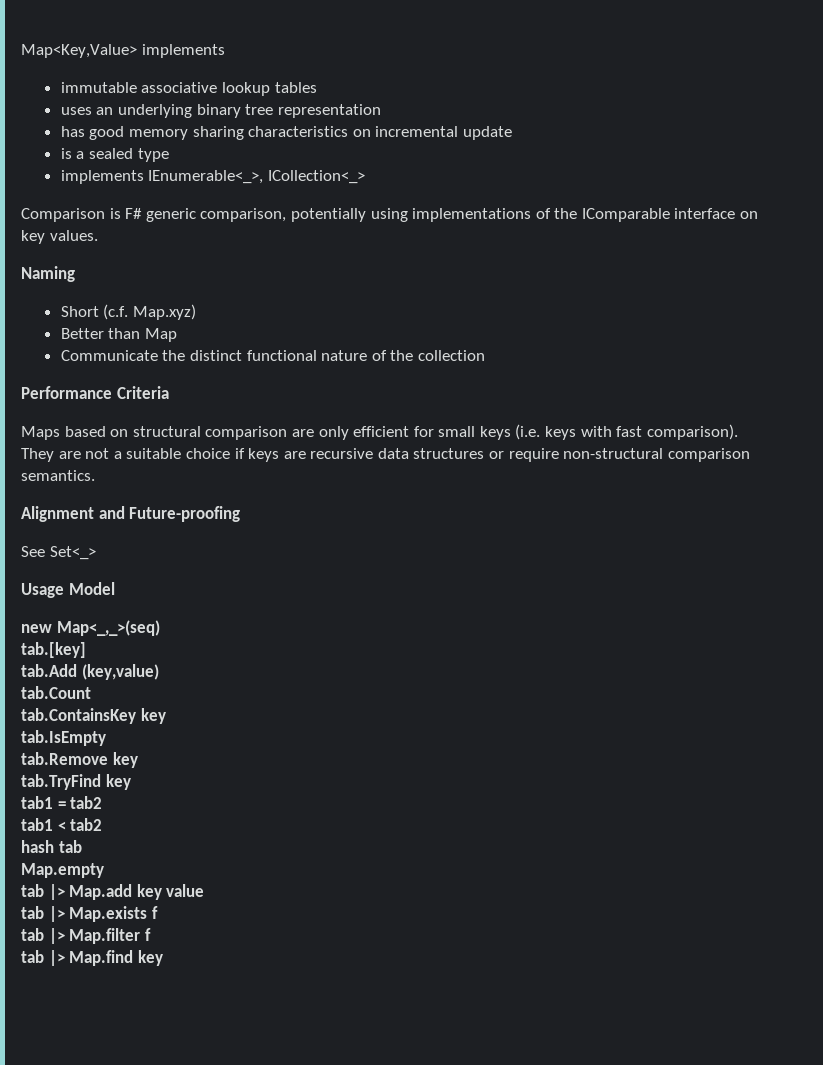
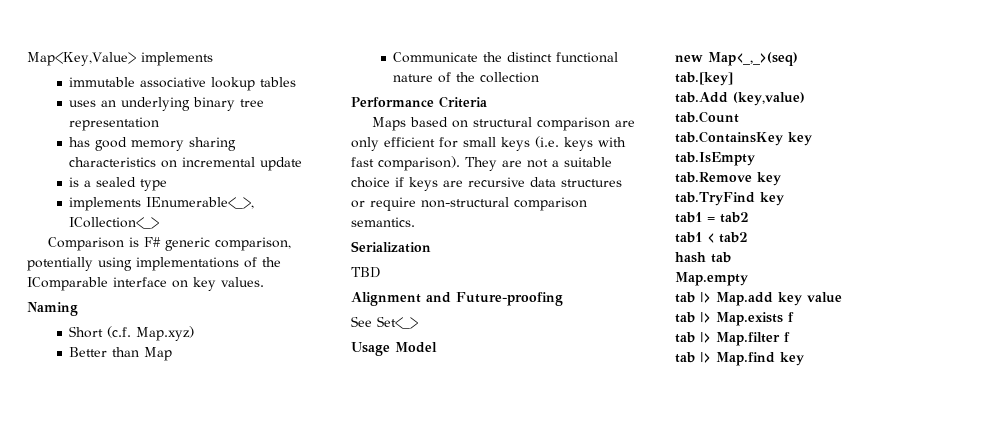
+ Serialization
+ TBD

